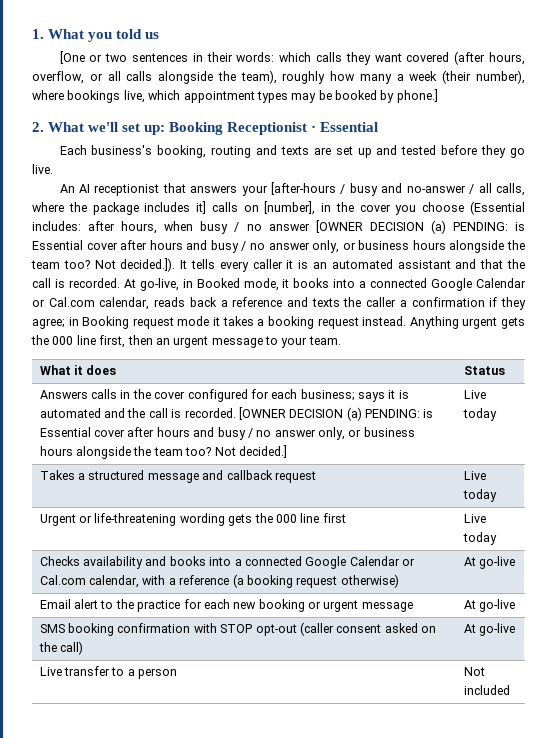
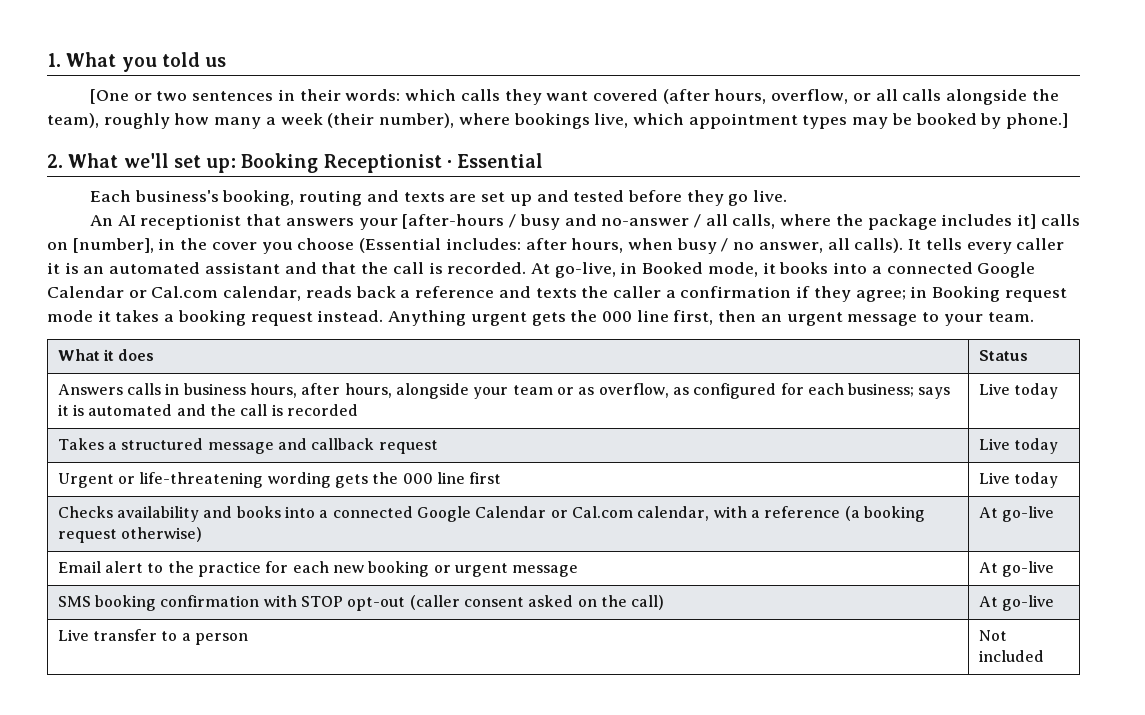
- An AI receptionist that answers your [after-hours / busy and no-answer / all calls, where the package includes it] calls on [number], in the cover you choose (Essential includes: after hours, when busy / no answer [OWNER DECISION (a) PENDING: is Essential cover after hours and busy / no answer only, or business hours alongside the team too? Not decided.]). It tells every caller it is an automated assistant and that the call is recorded.
+ An AI receptionist that answers your [after-hours / busy and no-answer / all calls, where the package includes it] calls on [number], in the cover you choose (Essential includes: after hours, when busy / no answer, all calls). It tells every caller it is an automated assistant and that the call is recorded.
- Answers calls in the cover configured for each business; says it is automated and the call is recorded. [OWNER DECISION (a) PENDING: is Essential cover after hours and busy / no answer only, or business hours alongside the team too? Not decided.]
+ Answers calls in business hours, after hours, alongside your team or as overflow, as configured for each business; says it is automated and the call is recorded

